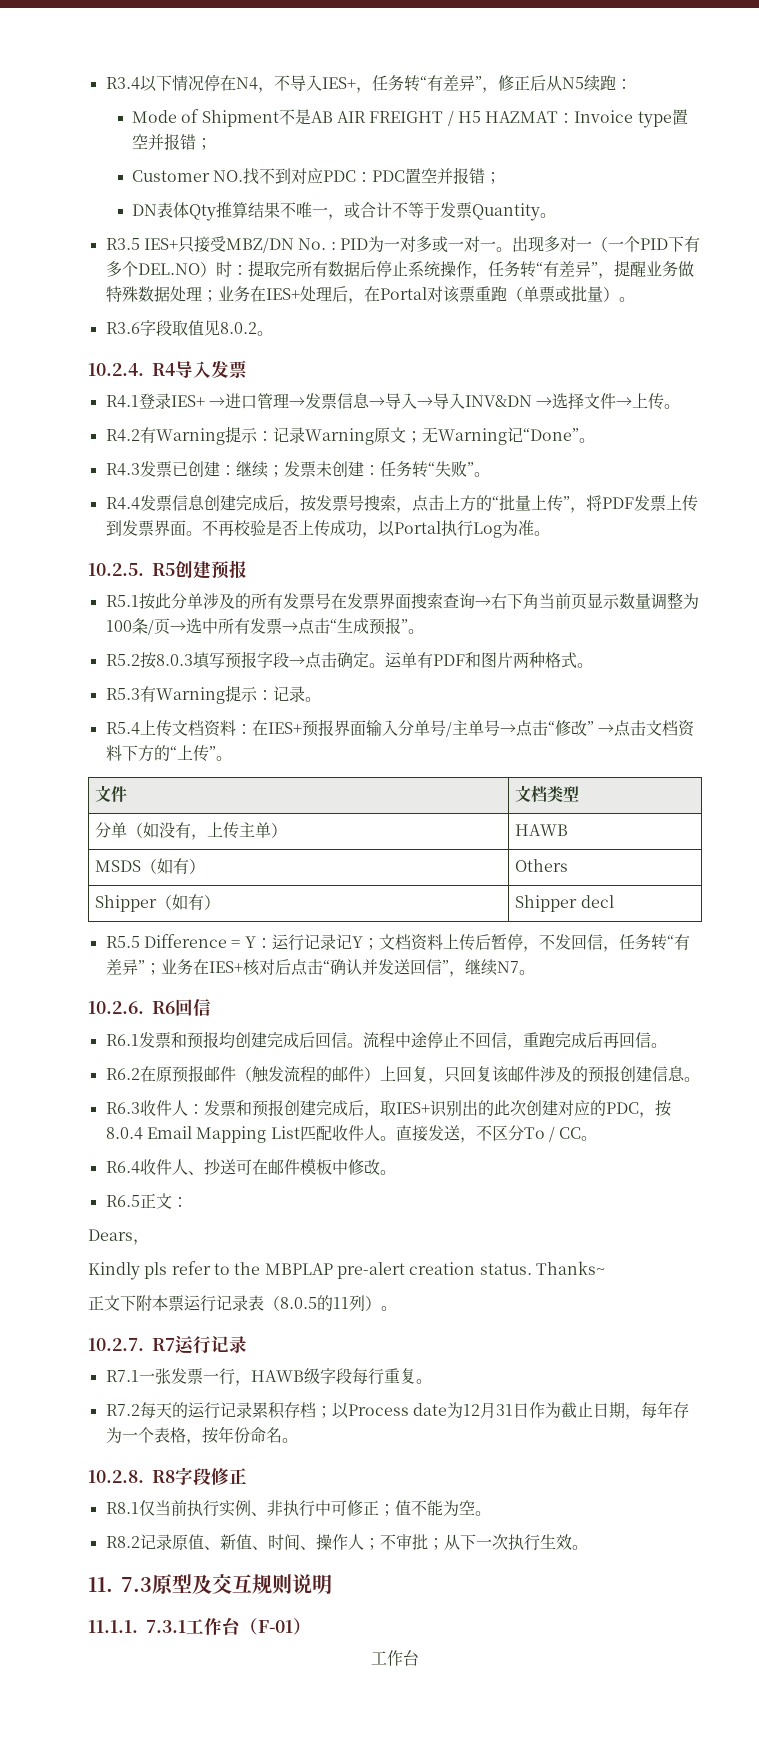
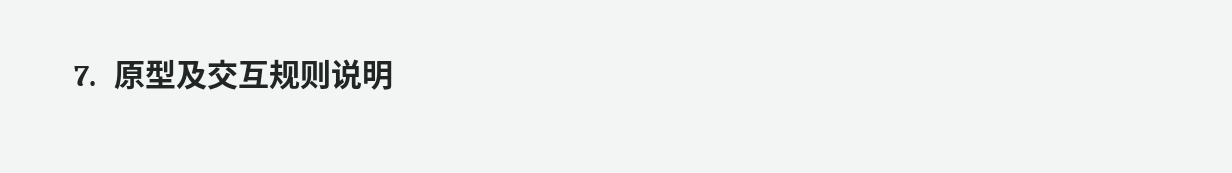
- R3.4以下情况停在N4，不导入IES+，任务转“有差异”，修正后从N5续跑：
- Mode of Shipment不是AB AIR FREIGHT / H5 HAZMAT：Invoice type置空并报错；
- Customer NO.找不到对应PDC：PDC置空并报错；
- DN表体Qty推算结果不唯一，或合计不等于发票Quantity。
- R3.5 IES+只接受MBZ/DN No. : PID为一对多或一对一。出现多对一（一个PID下有多个DEL.NO）时：提取完所有数据后停止系统操作，任务转“有差异”，提醒业务做特殊数据处理；业务在IES+处理后，在Portal对该票重跑（单票或批量）。
- R3.6字段取值见8.0.2。
- 10.2.4. R4导入发票
- R4.1登录IES+ →进口管理→发票信息→导入→导入INV&DN →选择文件→上传。
- R4.2有Warning提示：记录Warning原文；无Warning记“Done”。
- R4.3发票已创建：继续；发票未创建：任务转“失败”。
- R4.4发票信息创建完成后，按发票号搜索，点击上方的“批量上传”，将PDF发票上传到发票界面。不再校验是否上传成功，以Portal执行Log为准。
- 10.2.5. R5创建预报
- R5.1按此分单涉及的所有发票号在发票界面搜索查询→右下角当前页显示数量调整为100条/页→选中所有发票→点击“生成预报”。
- R5.2按8.0.3填写预报字段→点击确定。运单有PDF和图片两种格式。
- R5.3有Warning提示：记录。
- R5.4上传文档资料：在IES+预报界面输入分单号/主单号→点击“修改” →点击文档资料下方的“上传”。
- 文件 | 文档类型
- 分单（如没有，上传主单） | HAWB
- MSDS（如有） | Others
- Shipper（如有） | Shipper decl
- R5.5 Difference = Y：运行记录记Y；文档资料上传后暂停，不发回信，任务转“有差异”；业务在IES+核对后点击“确认并发送回信”，继续N7。
- 10.2.6. R6回信
- R6.1发票和预报均创建完成后回信。流程中途停止不回信，重跑完成后再回信。
- R6.2在原预报邮件（触发流程的邮件）上回复，只回复该邮件涉及的预报创建信息。
- R6.3收件人：发票和预报创建完成后，取IES+识别出的此次创建对应的PDC，按8.0.4 Email Mapping List匹配收件人。直接发送，不区分To / CC。
- R6.4收件人、抄送可在邮件模板中修改。
- R6.5正文：
- Dears，
- Kindly pls refer to the MBPLAP pre-alert creation status. Thanks~
- 正文下附本票运行记录表（8.0.5的11列）。
- 10.2.7. R7运行记录
- R7.1一张发票一行，HAWB级字段每行重复。
- R7.2每天的运行记录累积存档；以Process date为12月31日作为截止日期，每年存为一个表格，按年份命名。
- 10.2.8. R8字段修正
- R8.1仅当前执行实例、非执行中可修正；值不能为空。
- R8.2记录原值、新值、时间、操作人；不审批；从下一次执行生效。
- 11. 7.3原型及交互规则说明
+ 7.原型及交互规则说明
- 11.1.1. 7.3.1工作台（F-01）
- 工作台

